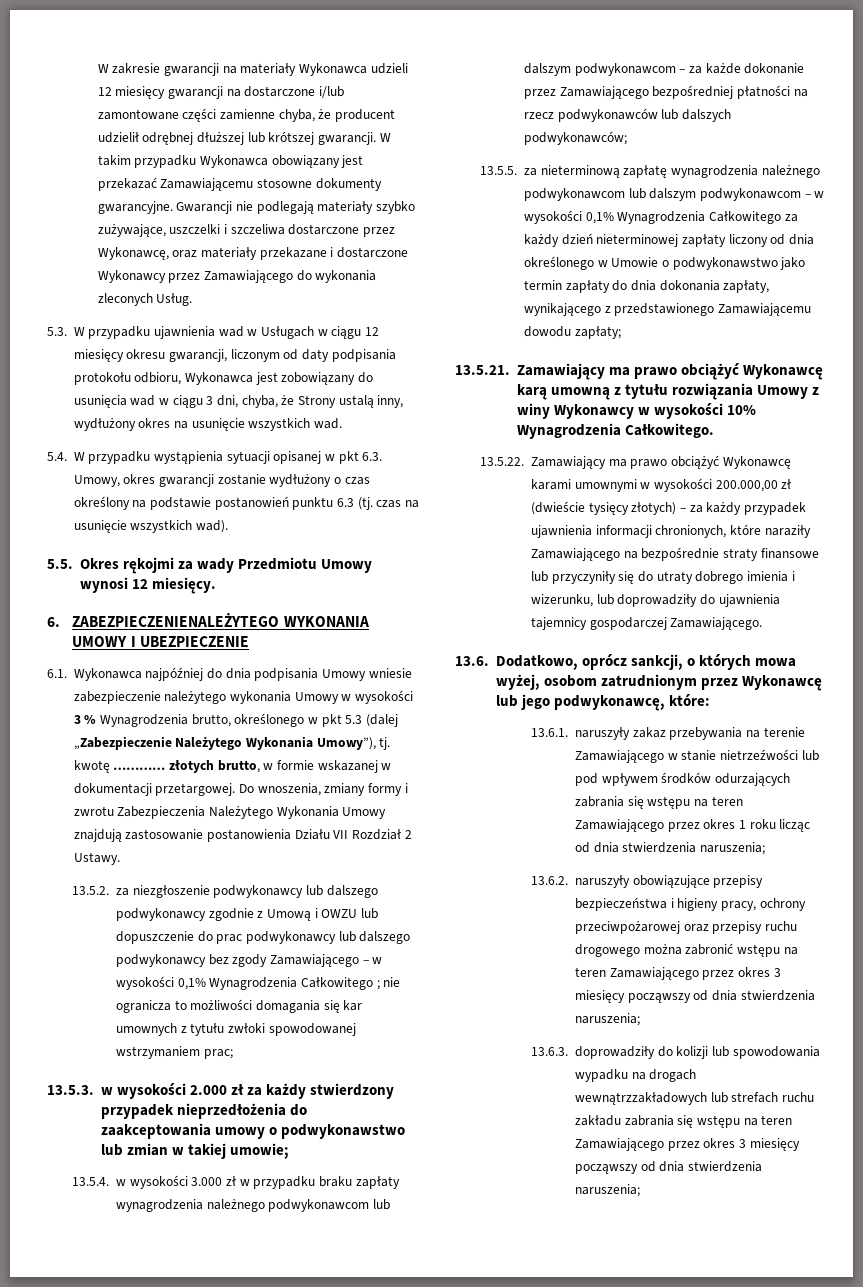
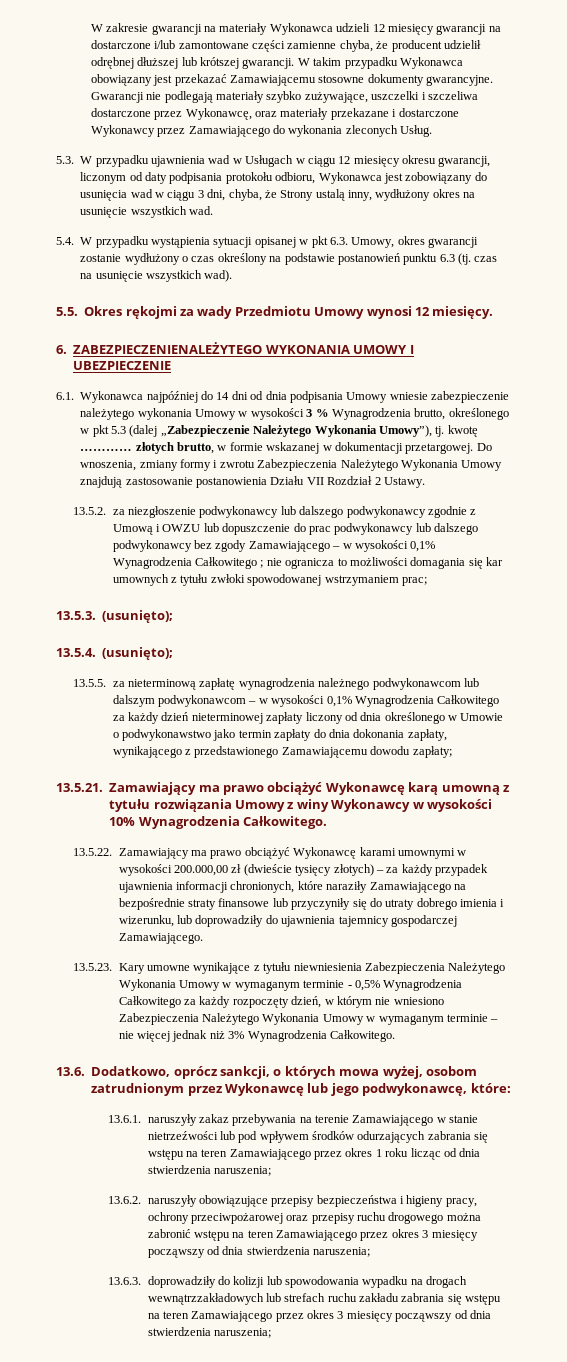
- 6.1. Wykonawca najpóźniej do dnia podpisania Umowy wniesie zabezpieczenie należytego wykonania Umowy w wysokości 3 % Wynagrodzenia brutto, określonego w pkt 5.3 (dalej „Zabezpieczenie Należytego Wykonania Umowy”), tj. kwotę ………… złotych brutto, w formie wskazanej w dokumentacji przetargowej.
+ 6.1. Wykonawca najpóźniej do 14 dni od dnia podpisania Umowy wniesie zabezpieczenie należytego wykonania Umowy w wysokości 3 % Wynagrodzenia brutto, określonego w pkt 5.3 (dalej „Zabezpieczenie Należytego Wykonania Umowy”), tj. kwotę ………… złotych brutto, w formie wskazanej w dokumentacji przetargowej.
- 13.5.3. w wysokości 2.000 zł za każdy stwierdzony przypadek nieprzedłożenia do zaakceptowania umowy o podwykonawstwo lub zmian w takiej umowie;
- 13.5.4. w wysokości 3.000 zł w przypadku braku zapłaty wynagrodzenia należnego podwykonawcom lub dalszym podwykonawcom – za każde dokonanie przez Zamawiającego bezpośredniej płatności na rzecz podwykonawców lub dalszych podwykonawców;
+ 13.5.3. (usunięto);
+ 13.5.4. (usunięto);
+ 13.5.23. Kary umowne wynikające z tytułu niewniesienia Zabezpieczenia Należytego Wykonania Umowy w wymaganym terminie - 0,5% Wynagrodzenia Całkowitego za każdy rozpoczęty dzień, w którym nie wniesiono Zabezpieczenia Należytego Wykonania Umowy w wymaganym terminie – nie więcej jednak niż 3% Wynagrodzenia Całkowitego.

